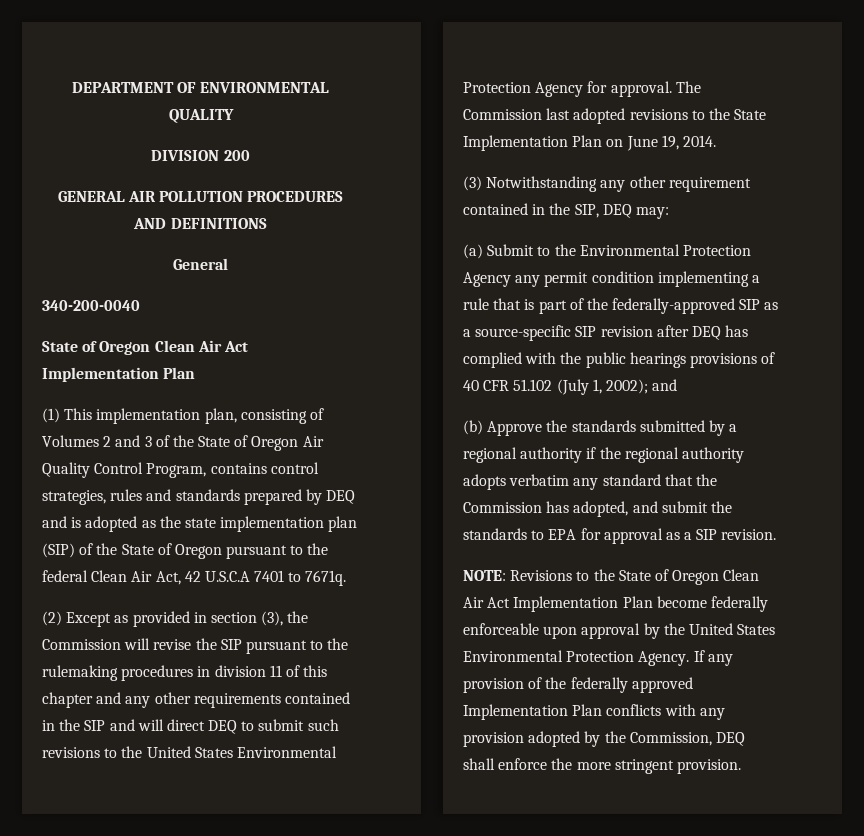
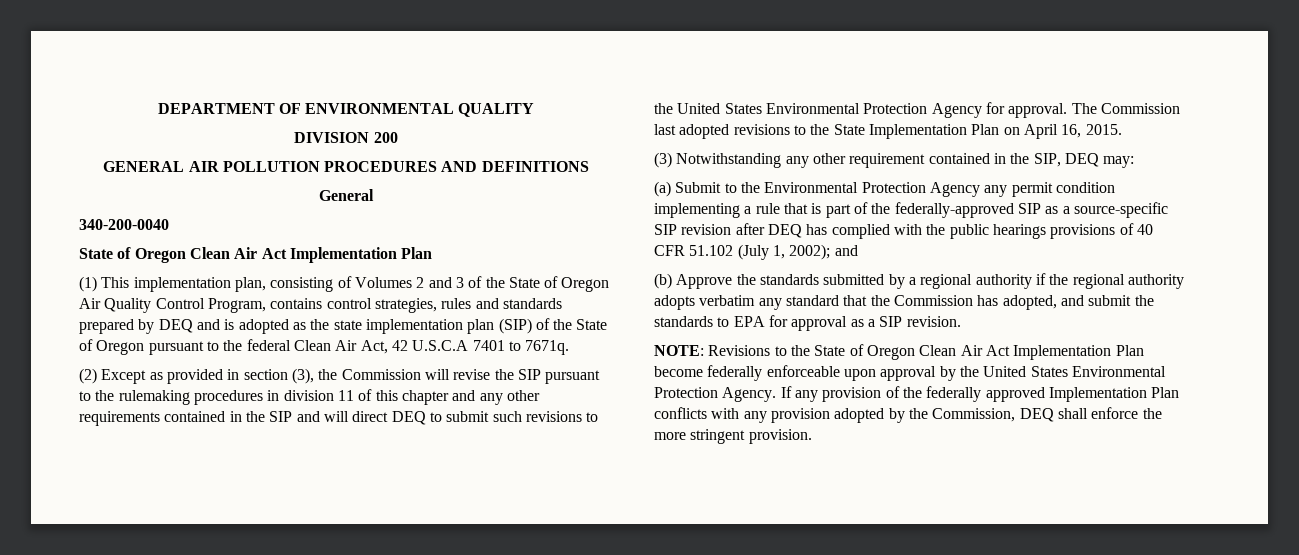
- The Commission last adopted revisions to the State Implementation Plan on June 19, 2014.
+ The Commission last adopted revisions to the State Implementation Plan on April 16, 2015.

